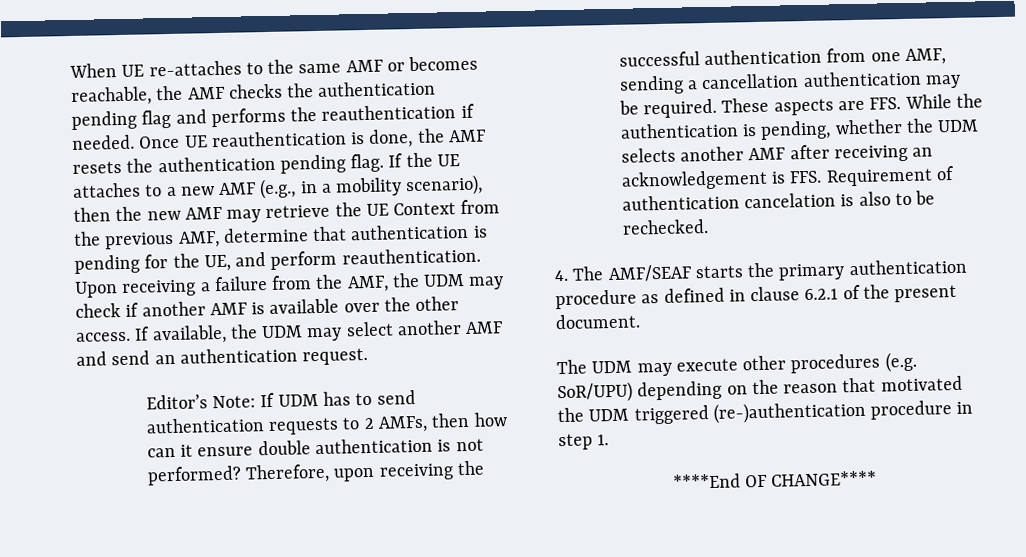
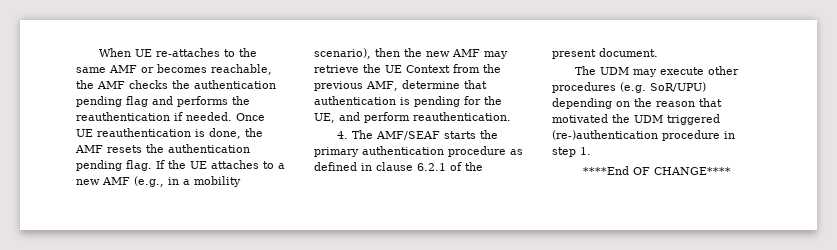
- Upon receiving a failure from the AMF, the UDM may check if another AMF is available over the other access. If available, the UDM may select another AMF and send an authentication request.
- Editor’s Note: If UDM has to send authentication requests to 2 AMFs, then how can it ensure double authentication is not performed? Therefore, upon receiving the successful authentication from one AMF, sending a cancellation authentication may be required. These aspects are FFS. While the authentication is pending, whether the UDM selects another AMF after receiving an acknowledgement is FFS. Requirement of authentication cancelation is also to be rechecked.

